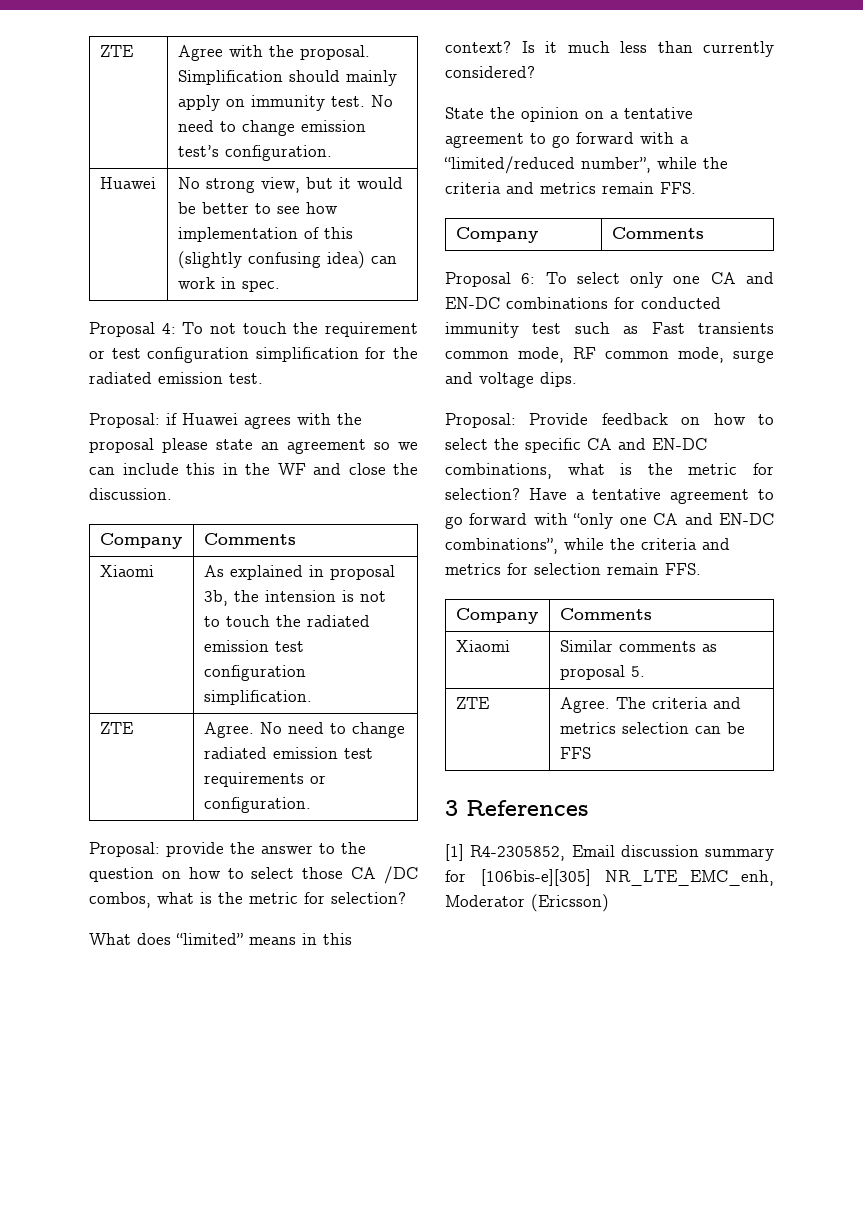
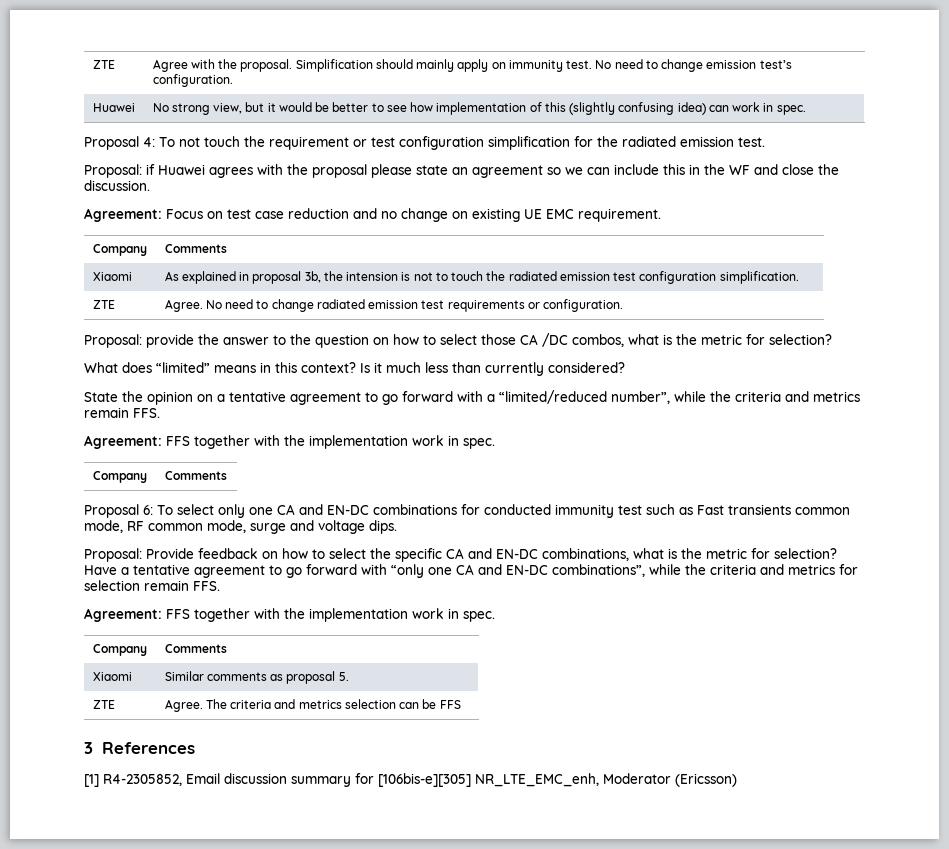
+ Agreement: Focus on test case reduction and no change on existing UE EMC requirement.
  State the opinion on a tentative agreement to go forward with a “limited/reduced number”, while the criteria and metrics remain FFS.
+ Agreement: FFS together with the implementation work in spec.
  Have a tentative agreement to go forward with “only one CA and EN-DC combinations”, while the criteria and metrics for selection remain FFS.
+ Agreement: FFS together with the implementation work in spec.

